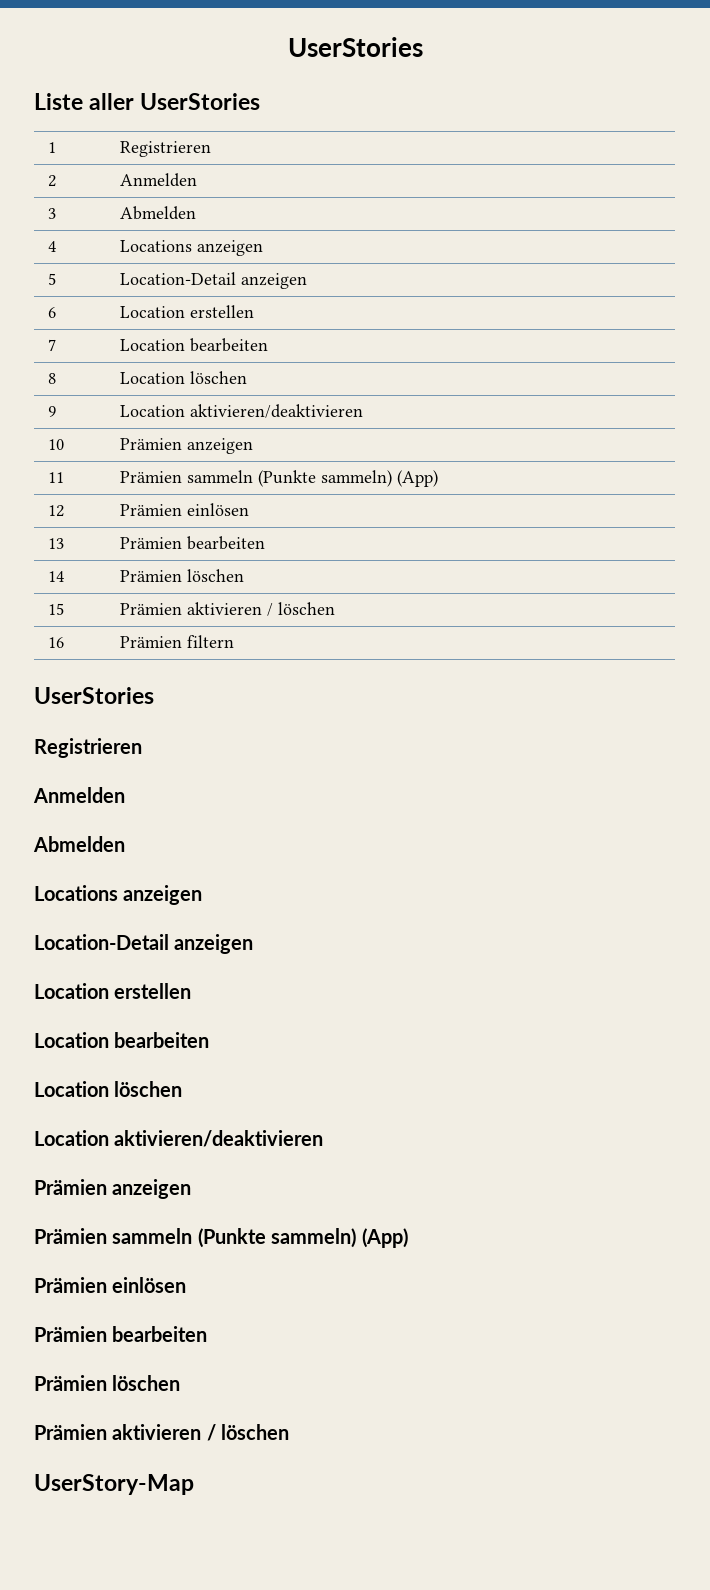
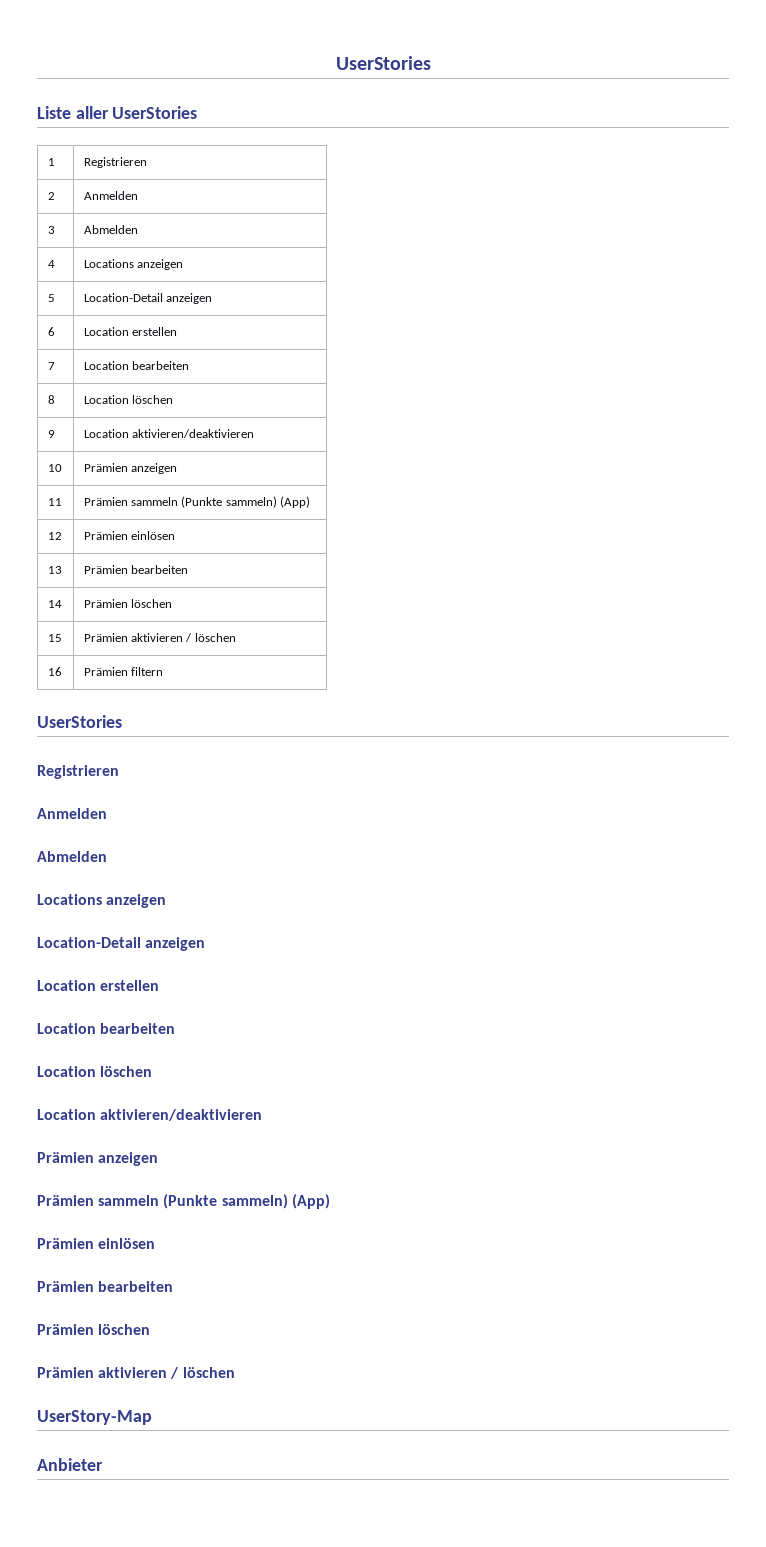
+ Anbieter

